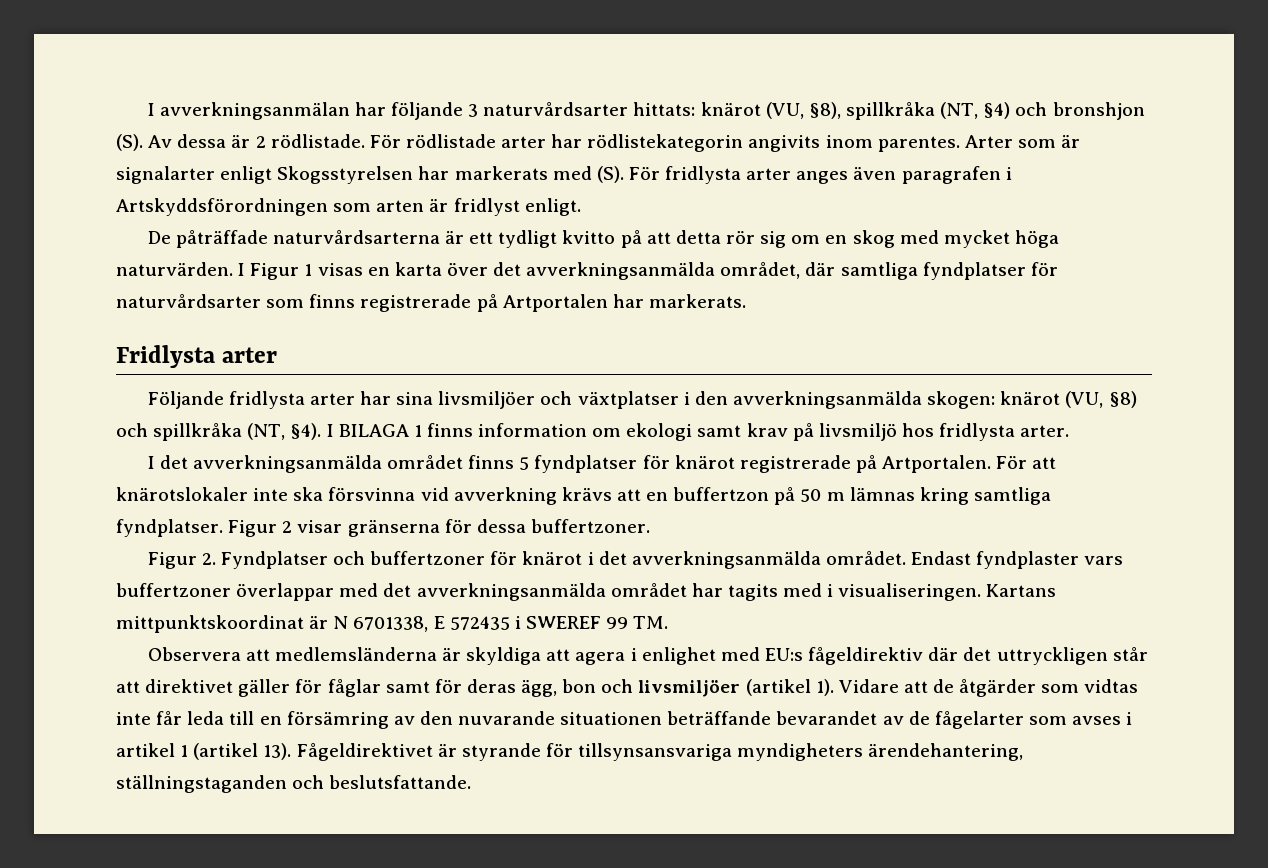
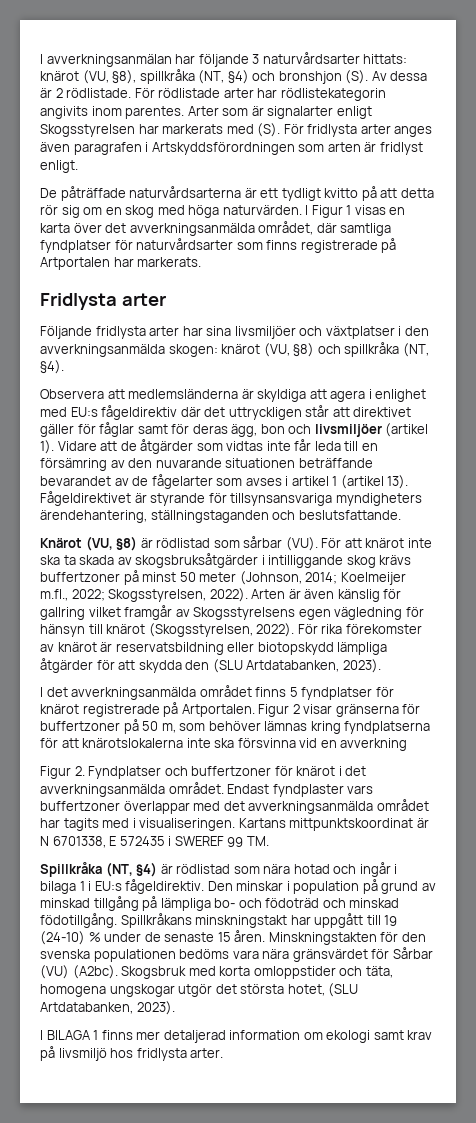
- De påträffade naturvårdsarterna är ett tydligt kvitto på att detta rör sig om en skog med mycket höga naturvärden.
+ De påträffade naturvårdsarterna är ett tydligt kvitto på att detta rör sig om en skog med höga naturvärden.
- I BILAGA 1 finns information om ekologi samt krav på livsmiljö hos fridlysta arter.
- I det avverkningsanmälda området finns 5 fyndplatser för knärot registrerade på Artportalen. För att knärotslokaler inte ska försvinna vid avverkning krävs att en buffertzon på 50 m lämnas kring samtliga fyndplatser. Figur 2 visar gränserna för dessa buffertzoner.
- Figur 2. Fyndplatser och buffertzoner för knärot i det avverkningsanmälda området. Endast fyndplaster vars buffertzoner överlappar med det avverkningsanmälda området har tagits med i visualiseringen. Kartans mittpunktskoordinat är N 6701338, E 572435 i SWEREF 99 TM.
+ Knärot (VU, §8) är rödlistad som sårbar (VU). För att knärot inte ska ta skada av skogsbruksåtgärder i intilliggande skog krävs buffertzoner på minst 50 meter (Johnson, 2014; Koelmeijer m.fl., 2022; Skogsstyrelsen, 2022). Arten är även känslig för gallring vilket framgår av Skogsstyrelsens egen vägledning för hänsyn till knärot (Skogsstyrelsen, 2022). För rika förekomster av knärot är reservatsbildning eller biotopskydd lämpliga åtgärder för att skydda den (SLU Artdatabanken, 2023).
+ I det avverkningsanmälda området finns 5 fyndplatser för knärot registrerade på Artportalen. Figur 2 visar gränserna för buffertzoner på 50 m, som behöver lämnas kring fyndplatserna för att knärotslokalerna inte ska försvinna vid en avverkning
+ Figur 2. Fyndplatser och buffertzoner för knärot i det avverkningsanmälda området. Endast fyndplaster vars buffertzoner överlappar med det avverkningsanmälda området har tagits med i visualiseringen. Kartans mittpunktskoordinat är N 6701338, E 572435 i SWEREF 99 TM.
+ Spillkråka (NT, §4) är rödlistad som nära hotad och ingår i bilaga 1 i EU:s fågeldirektiv. Den minskar i population på grund av minskad tillgång på lämpliga bo- och födoträd och minskad födotillgång. Spillkråkans minskningstakt har uppgått till 19 (24-10) % under de senaste 15 åren. Minskningstakten för den svenska populationen bedöms vara nära gränsvärdet för Sårbar (VU) (A2bc). Skogsbruk med korta omloppstider och täta, homogena ungskogar utgör det största hotet, (SLU Artdatabanken, 2023).
+ I BILAGA 1 finns mer detaljerad information om ekologi samt krav på livsmiljö hos fridlysta arter.

